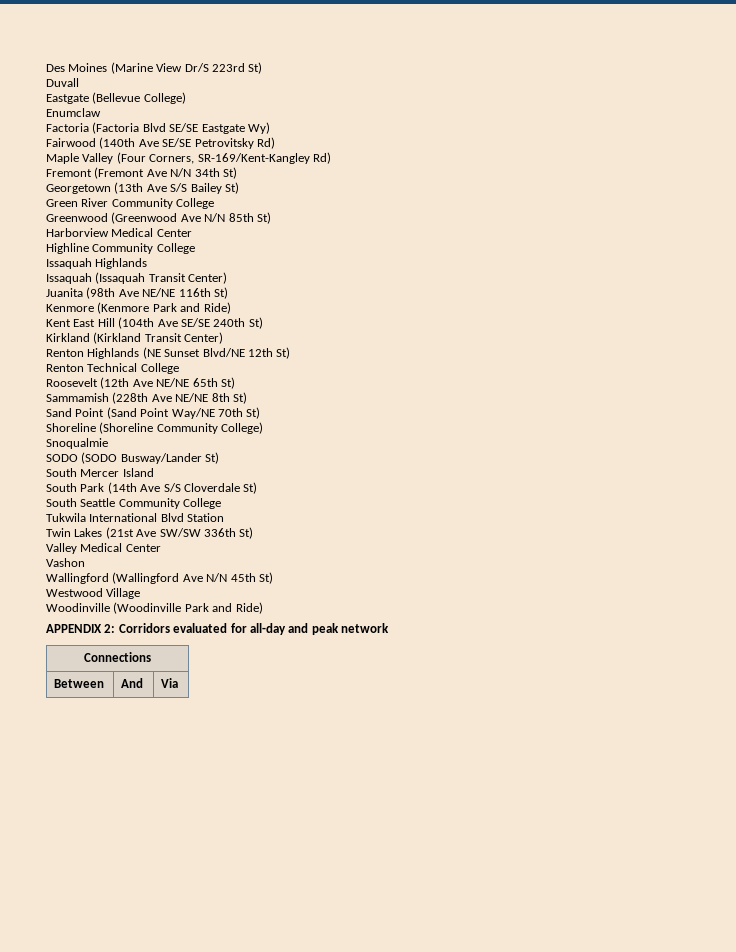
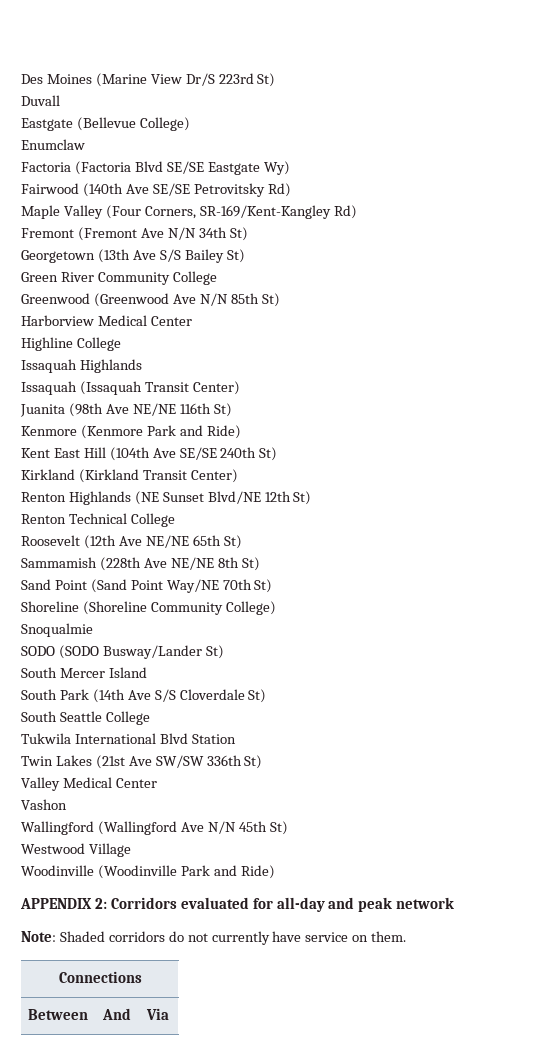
- Highline Community College
+ Highline College
- South Seattle Community College
+ South Seattle College
+ Note: Shaded corridors do not currently have service on them.

